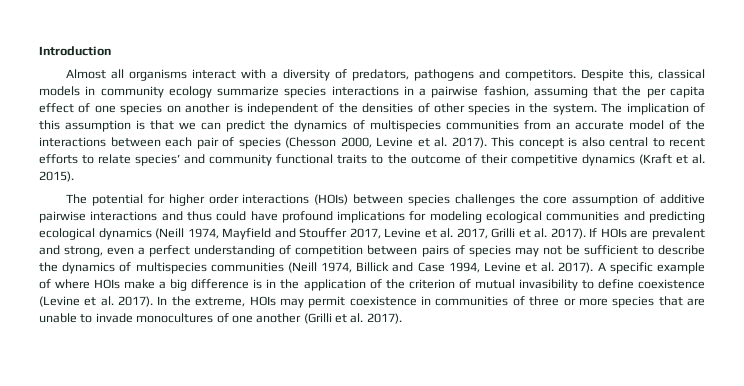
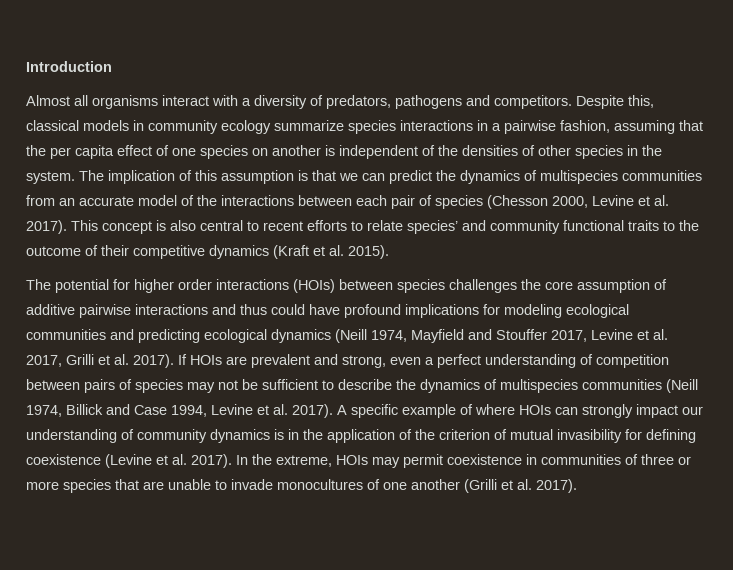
- A specific example of where HOIs make a big difference is in the application of the criterion of mutual invasibility to define coexistence (Levine et al. 2017).
+ A specific example of where HOIs can strongly impact our understanding of community dynamics is in the application of the criterion of mutual invasibility for defining coexistence (Levine et al. 2017).

